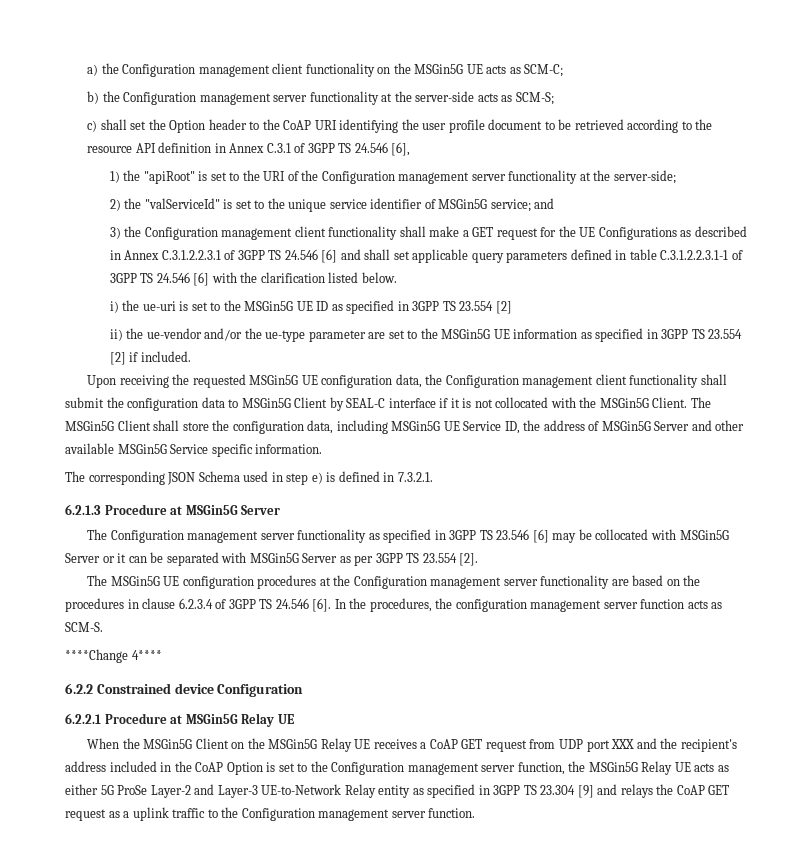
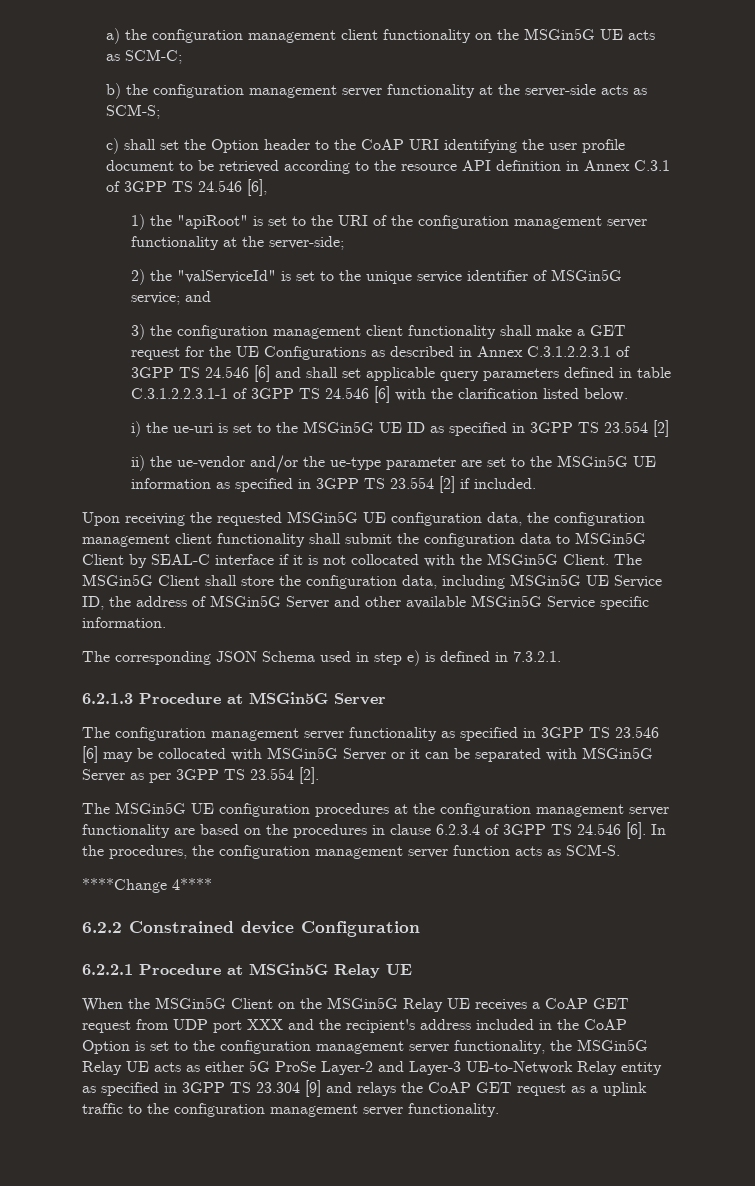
- a) the Configuration management client functionality on the MSGin5G UE acts as SCM-C;
+ a) the configuration management client functionality on the MSGin5G UE acts as SCM-C;
- b) the Configuration management server functionality at the server-side acts as SCM-S;
+ b) the configuration management server functionality at the server-side acts as SCM-S;
- 1) the "apiRoot" is set to the URI of the Configuration management server functionality at the server-side;
+ 1) the "apiRoot" is set to the URI of the configuration management server functionality at the server-side;
- 3) the Configuration management client functionality shall make a GET request for the UE Configurations as described in Annex C.3.1.2.2.3.1 of 3GPP TS 24.546 [6] and shall set applicable query parameters defined in table C.3.1.2.2.3.1-1 of 3GPP TS 24.546 [6] with the clarification listed below.
+ 3) the configuration management client functionality shall make a GET request for the UE Configurations as described in Annex C.3.1.2.2.3.1 of 3GPP TS 24.546 [6] and shall set applicable query parameters defined in table C.3.1.2.2.3.1-1 of 3GPP TS 24.546 [6] with the clarification listed below.
- Upon receiving the requested MSGin5G UE configuration data, the Configuration management client functionality shall submit the configuration data to MSGin5G Client by SEAL-C interface if it is not collocated with the MSGin5G Client.
+ Upon receiving the requested MSGin5G UE configuration data, the configuration management client functionality shall submit the configuration data to MSGin5G Client by SEAL-C interface if it is not collocated with the MSGin5G Client.
- The Configuration management server functionality as specified in 3GPP TS 23.546 [6] may be collocated with MSGin5G Server or it can be separated with MSGin5G Server as per 3GPP TS 23.554 [2].
+ The configuration management server functionality as specified in 3GPP TS 23.546 [6] may be collocated with MSGin5G Server or it can be separated with MSGin5G Server as per 3GPP TS 23.554 [2].
- The MSGin5G UE configuration procedures at the Configuration management server functionality are based on the procedures in clause 6.2.3.4 of 3GPP TS 24.546 [6].
+ The MSGin5G UE configuration procedures at the configuration management server functionality are based on the procedures in clause 6.2.3.4 of 3GPP TS 24.546 [6].
- When the MSGin5G Client on the MSGin5G Relay UE receives a CoAP GET request from UDP port XXX and the recipient's address included in the CoAP Option is set to the Configuration management server function, the MSGin5G Relay UE acts as either 5G ProSe Layer-2 and Layer-3 UE-to-Network Relay entity as specified in 3GPP TS 23.304 [9] and relays the CoAP GET request as a uplink traffic to the Configuration management server function.
+ When the MSGin5G Client on the MSGin5G Relay UE receives a CoAP GET request from UDP port XXX and the recipient's address included in the CoAP Option is set to the configuration management server functionality, the MSGin5G Relay UE acts as either 5G ProSe Layer-2 and Layer-3 UE-to-Network Relay entity as specified in 3GPP TS 23.304 [9] and relays the CoAP GET request as a uplink traffic to the configuration management server functionality.

